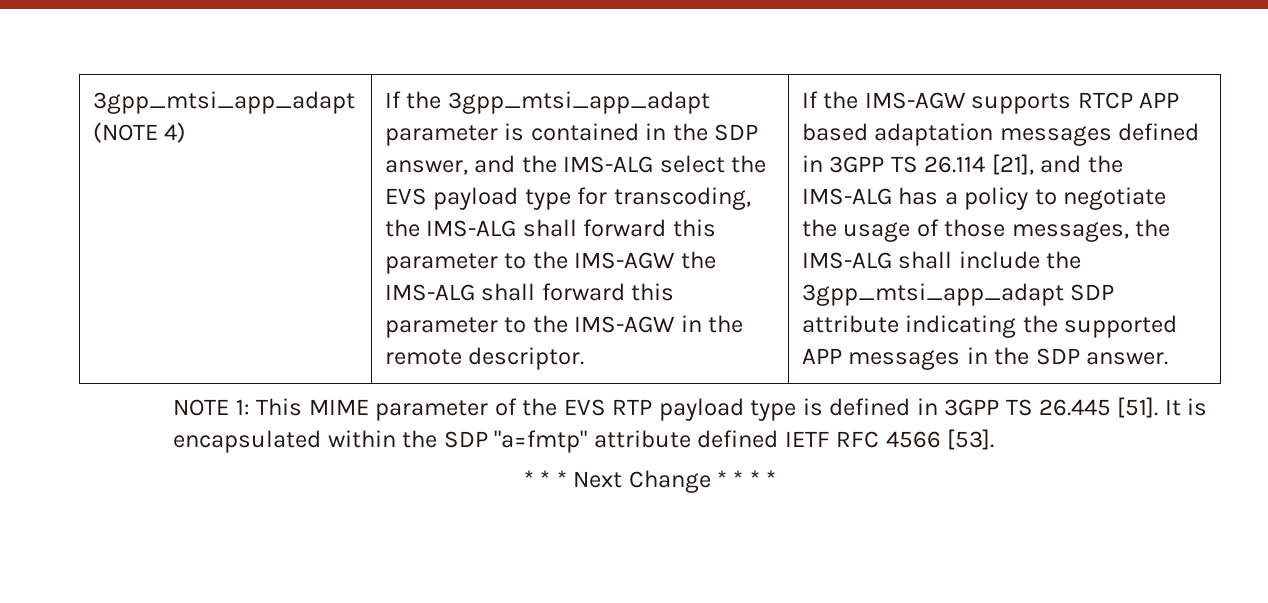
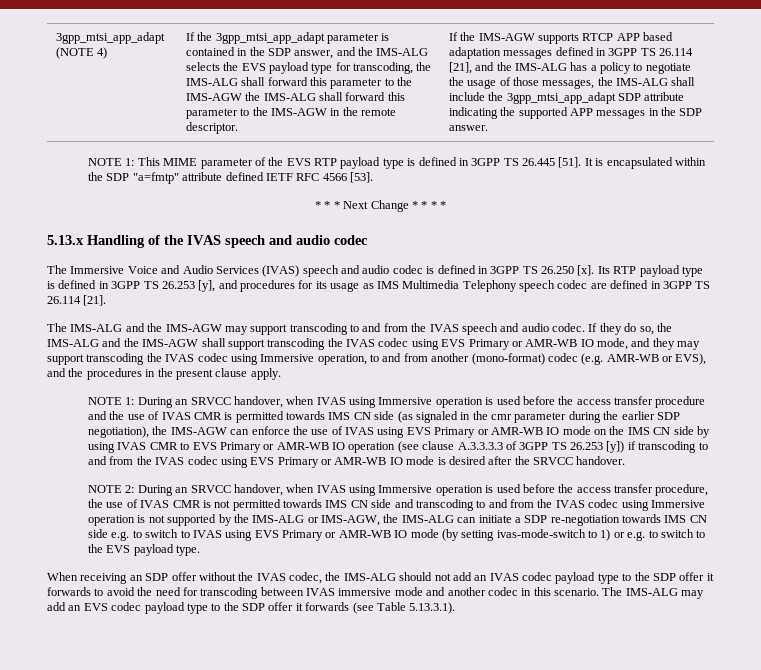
- If the 3gpp_mtsi_app_adapt parameter is contained in the SDP answer, and the IMS-ALG select the EVS payload type for transcoding, the IMS-ALG shall forward this parameter to the IMS-AGW the IMS-ALG shall forward this parameter to the IMS-AGW in the remote descriptor.
+ If the 3gpp_mtsi_app_adapt parameter is contained in the SDP answer, and the IMS-ALG selects the EVS payload type for transcoding, the IMS-ALG shall forward this parameter to the IMS-AGW the IMS-ALG shall forward this parameter to the IMS-AGW in the remote descriptor.
+ 5.13.x Handling of the IVAS speech and audio codec
+ The Immersive Voice and Audio Services (IVAS) speech and audio codec is defined in 3GPP TS 26.250 [x]. Its RTP payload type is defined in 3GPP TS 26.253 [y], and procedures for its usage as IMS Multimedia Telephony speech codec are defined in 3GPP TS 26.114 [21].
+ The IMS-ALG and the IMS-AGW may support transcoding to and from the IVAS speech and audio codec. If they do so, the IMS-ALG and the IMS-AGW shall support transcoding the IVAS codec using EVS Primary or AMR-WB IO mode, and they may support transcoding the IVAS codec using Immersive operation, to and from another (mono-format) codec (e.g. AMR-WB or EVS), and the procedures in the present clause apply.
+ NOTE 1: During an SRVCC handover, when IVAS using Immersive operation is used before the access transfer procedure and the use of IVAS CMR is permitted towards IMS CN side (as signaled in the cmr parameter during the earlier SDP negotiation), the IMS-AGW can enforce the use of IVAS using EVS Primary or AMR-WB IO mode on the IMS CN side by using IVAS CMR to EVS Primary or AMR-WB IO operation (see clause A.3.3.3.3 of 3GPP TS 26.253 [y]) if transcoding to and from the IVAS codec using EVS Primary or AMR-WB IO mode is desired after the SRVCC handover.
+ NOTE 2: During an SRVCC handover, when IVAS using Immersive operation is used before the access transfer procedure, the use of IVAS CMR is not permitted towards IMS CN side and transcoding to and from the IVAS codec using Immersive operation is not supported by the IMS-ALG or IMS-AGW, the IMS-ALG can initiate a SDP re-negotiation towards IMS CN side e.g. to switch to IVAS using EVS Primary or AMR-WB IO mode (by setting ivas-mode-switch to 1) or e.g. to switch to the EVS payload type.
+ When receiving an SDP offer without the IVAS codec, the IMS-ALG should not add an IVAS codec payload type to the SDP offer it forwards to avoid the need for transcoding between IVAS immersive mode and another codec in this scenario. The IMS-ALG may add an EVS codec payload type to the SDP offer it forwards (see Table 5.13.3.1).

